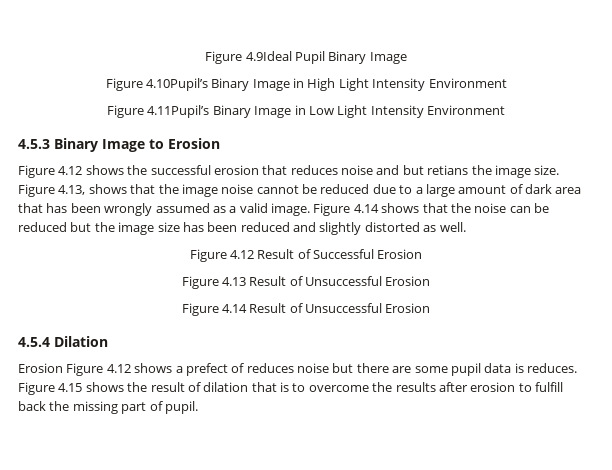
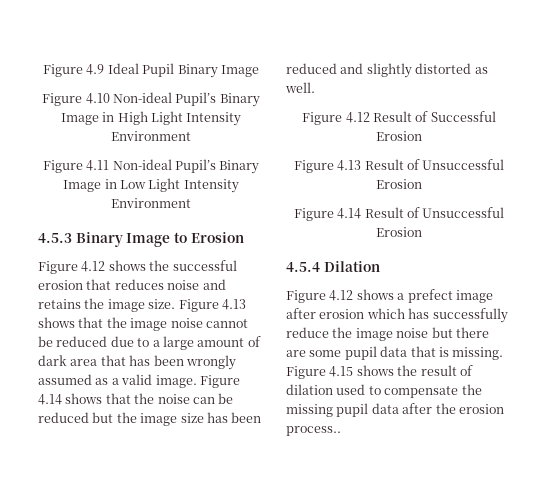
- Figure 4.9Ideal Pupil Binary Image
+ Figure 4.9 Ideal Pupil Binary Image
- Figure 4.10Pupil’s Binary Image in High Light Intensity Environment
+ Figure 4.10 Non-ideal Pupil’s Binary Image in High Light Intensity Environment
- Figure 4.11Pupil’s Binary Image in Low Light Intensity Environment
+ Figure 4.11 Non-ideal Pupil’s Binary Image in Low Light Intensity Environment
- Figure 4.12 shows the successful erosion that reduces noise and but retians the image size.
+ Figure 4.12 shows the successful erosion that reduces noise and retains the image size.
- Figure 4.13, shows that the image noise cannot be reduced due to a large amount of dark area that has been wrongly assumed as a valid image.
+ Figure 4.13 shows that the image noise cannot be reduced due to a large amount of dark area that has been wrongly assumed as a valid image.
- Erosion Figure 4.12 shows a prefect of reduces noise but there are some pupil data is reduces.
+ Figure 4.12 shows a prefect image after erosion which has successfully reduce the image noise but there are some pupil data that is missing.
- Figure 4.15 shows the result of dilation that is to overcome the results after erosion to fulfill back the missing part of pupil.
+ Figure 4.15 shows the result of dilation used to compensate the missing pupil data after the erosion process..

